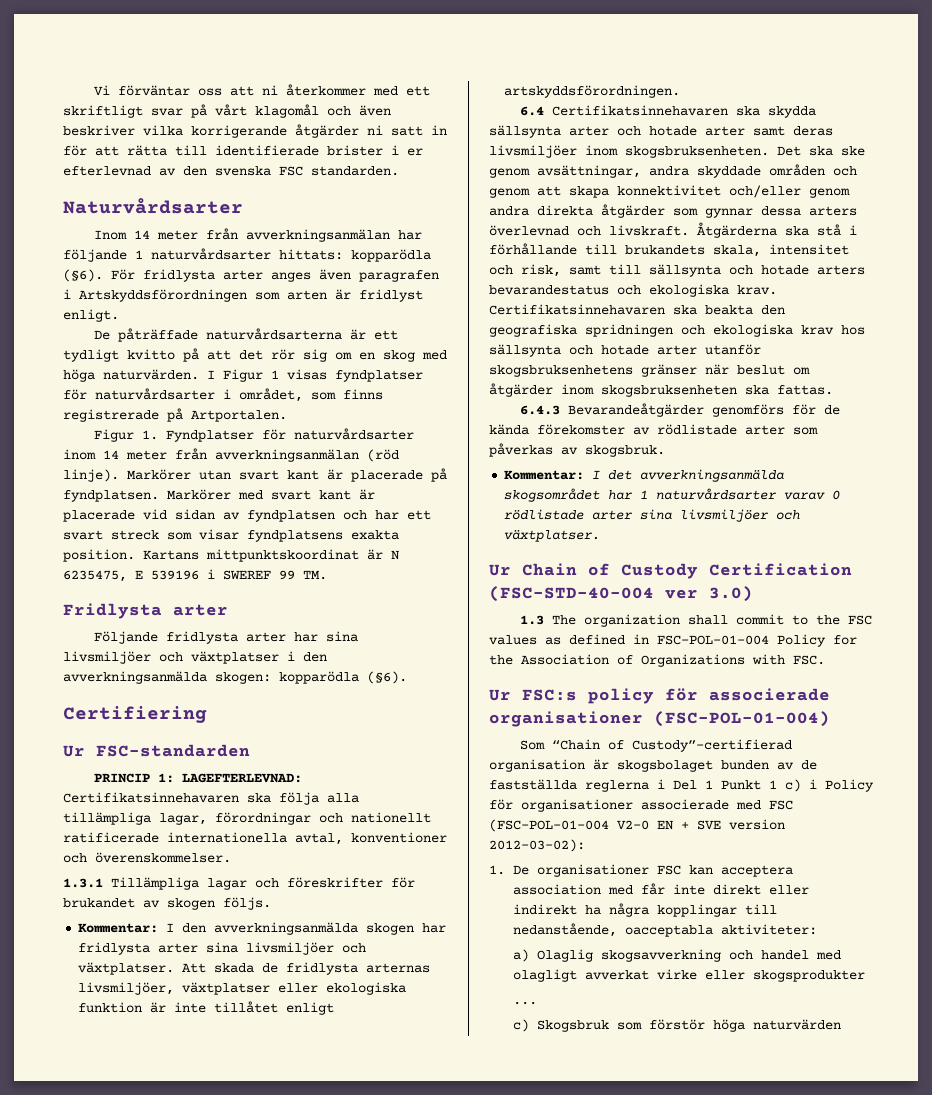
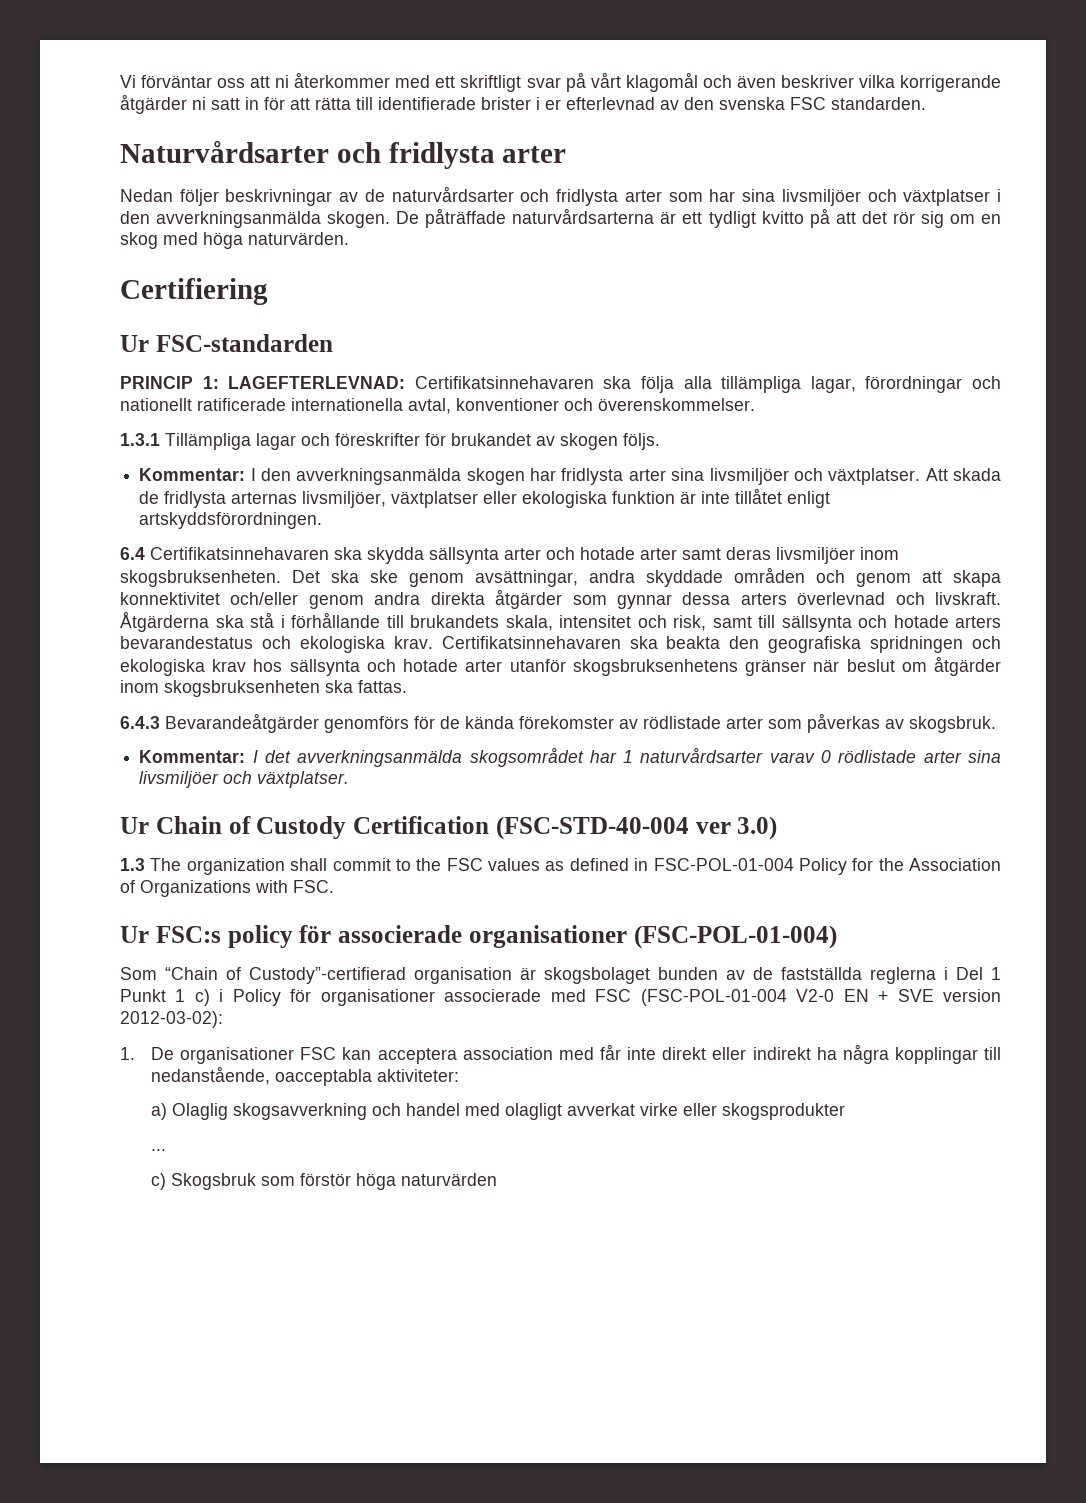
- Naturvårdsarter
- Inom 14 meter från avverkningsanmälan har följande 1 naturvårdsarter hittats: kopparödla (§6). För fridlysta arter anges även paragrafen i Artskyddsförordningen som arten är fridlyst enligt.
- De påträffade naturvårdsarterna är ett tydligt kvitto på att det rör sig om en skog med höga naturvärden. I Figur 1 visas fyndplatser för naturvårdsarter i området, som finns registrerade på Artportalen.
- Figur 1. Fyndplatser för naturvårdsarter inom 14 meter från avverkningsanmälan (röd linje). Markörer utan svart kant är placerade på fyndplatsen. Markörer med svart kant är placerade vid sidan av fyndplatsen och har ett svart streck som visar fyndplatsens exakta position. Kartans mittpunktskoordinat är N 6235475, E 539196 i SWEREF 99 TM.
- Fridlysta arter
- Följande fridlysta arter har sina livsmiljöer och växtplatser i den avverkningsanmälda skogen: kopparödla (§6).
+ Naturvårdsarter och fridlysta arter
+ Nedan följer beskrivningar av de naturvårdsarter och fridlysta arter som har sina livsmiljöer och växtplatser i den avverkningsanmälda skogen. De påträffade naturvårdsarterna är ett tydligt kvitto på att det rör sig om en skog med höga naturvärden.

